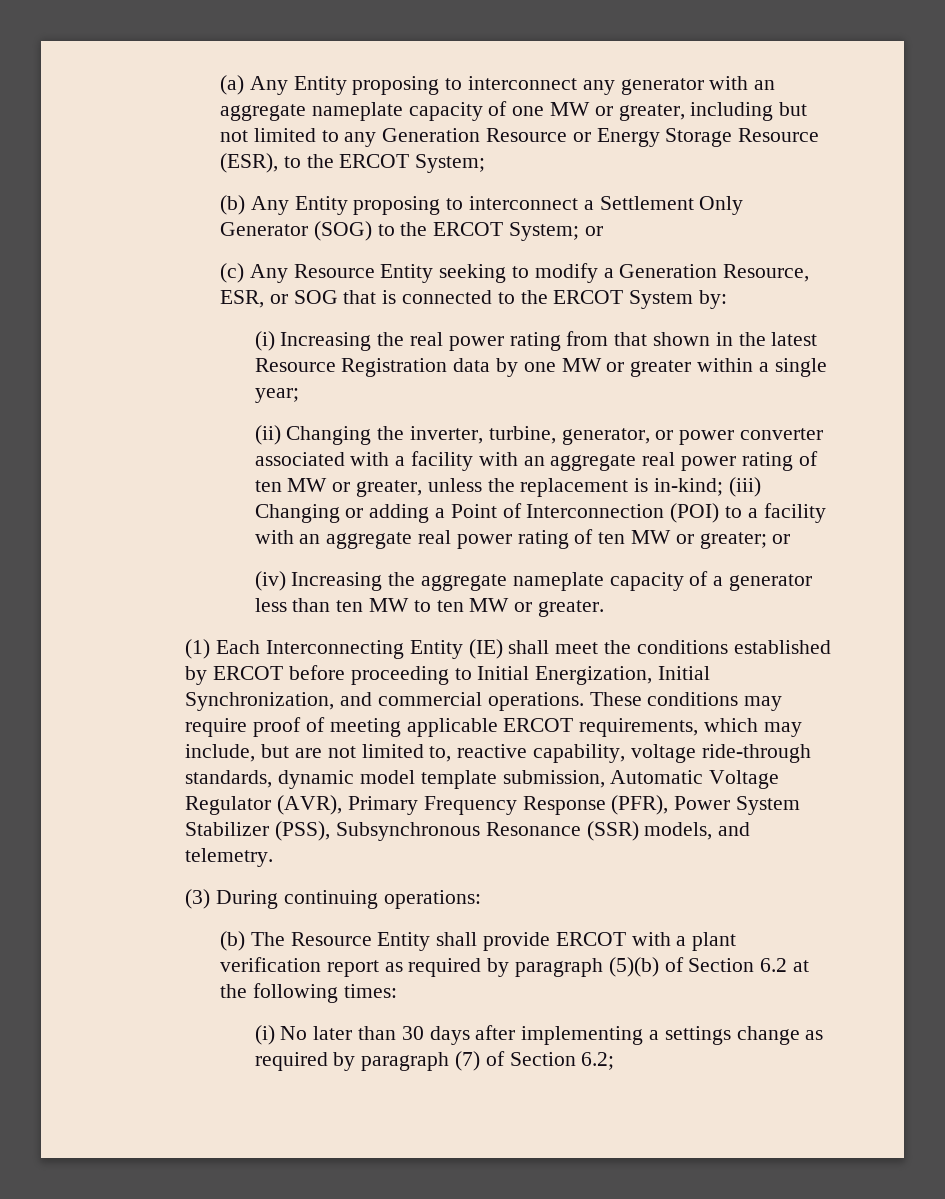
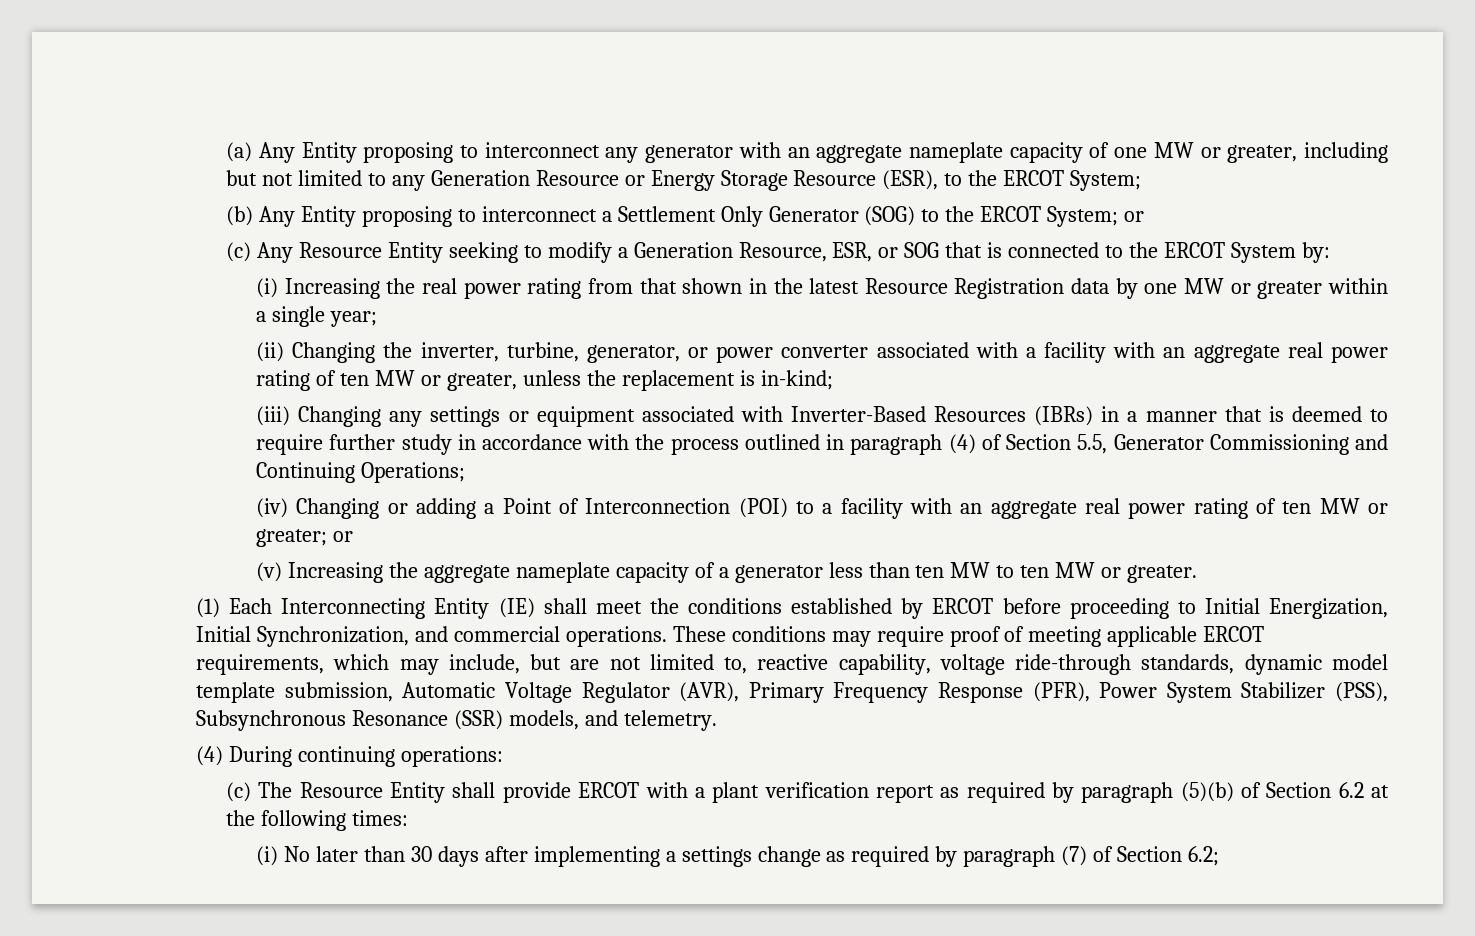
- (ii) Changing the inverter, turbine, generator, or power converter associated with a facility with an aggregate real power rating of ten MW or greater, unless the replacement is in-kind; (iii) Changing or adding a Point of Interconnection (POI) to a facility with an aggregate real power rating of ten MW or greater; or
+ (ii) Changing the inverter, turbine, generator, or power converter associated with a facility with an aggregate real power rating of ten MW or greater, unless the replacement is in-kind;
+ (iii) Changing any settings or equipment associated with Inverter-Based Resources (IBRs) in a manner that is deemed to require further study in accordance with the process outlined in paragraph (4) of Section 5.5, Generator Commissioning and Continuing Operations;
+ (iv) Changing or adding a Point of Interconnection (POI) to a facility with an aggregate real power rating of ten MW or greater; or
- (iv) Increasing the aggregate nameplate capacity of a generator less than ten MW to ten MW or greater.
+ (v) Increasing the aggregate nameplate capacity of a generator less than ten MW to ten MW or greater.
- (3) During continuing operations:
+ (4) During continuing operations:
- (b) The Resource Entity shall provide ERCOT with a plant verification report as required by paragraph (5)(b) of Section 6.2 at the following times:
+ (c) The Resource Entity shall provide ERCOT with a plant verification report as required by paragraph (5)(b) of Section 6.2 at the following times:

